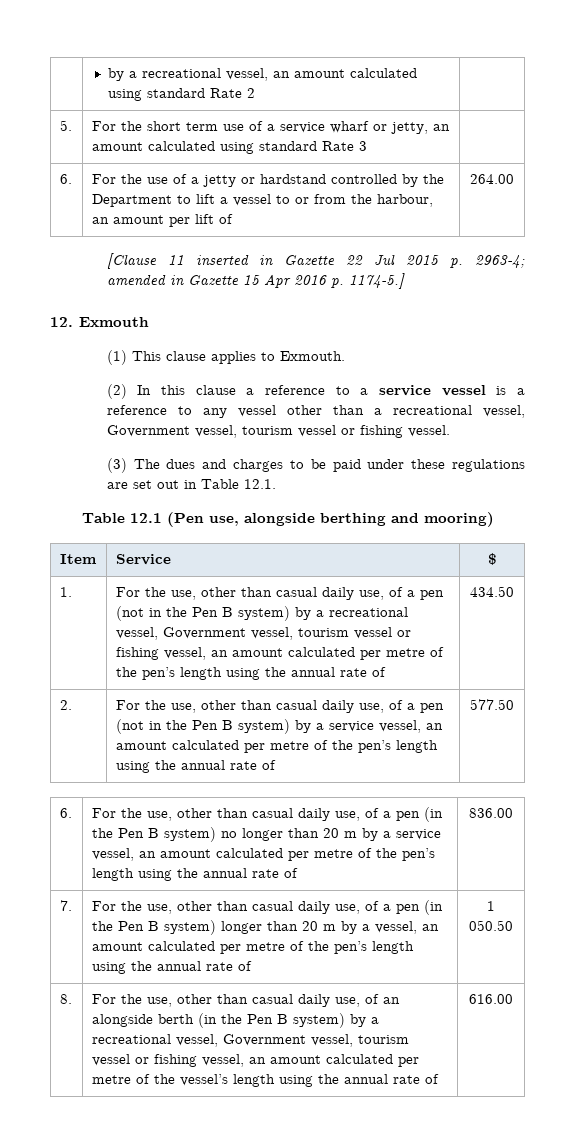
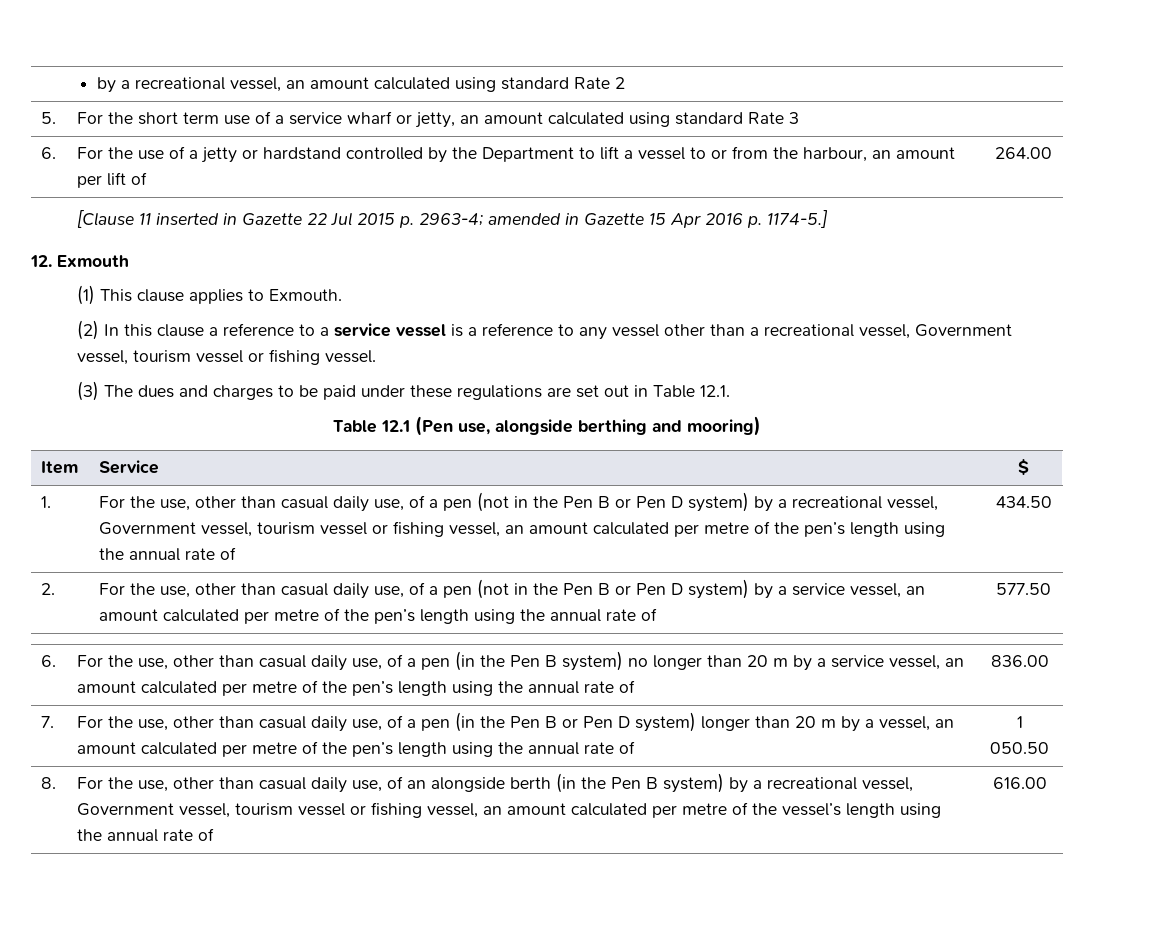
- For the use, other than casual daily use, of a pen (not in the Pen B system) by a recreational vessel, Government vessel, tourism vessel or fishing vessel, an amount calculated per metre of the pen’s length using the annual rate of
+ For the use, other than casual daily use, of a pen (not in the Pen B or Pen D system) by a recreational vessel, Government vessel, tourism vessel or fishing vessel, an amount calculated per metre of the pen’s length using the annual rate of
- 2. | For the use, other than casual daily use, of a pen (not in the Pen B system) by a service vessel, an amount calculated per metre of the pen’s length using the annual rate of | 577.50
+ 2. | For the use, other than casual daily use, of a pen (not in the Pen B or Pen D system) by a service vessel, an amount calculated per metre of the pen’s length using the annual rate of | 577.50
- For the use, other than casual daily use, of a pen (in the Pen B system) longer than 20 m by a vessel, an amount calculated per metre of the pen’s length using the annual rate of
+ For the use, other than casual daily use, of a pen (in the Pen B or Pen D system) longer than 20 m by a vessel, an amount calculated per metre of the pen’s length using the annual rate of

